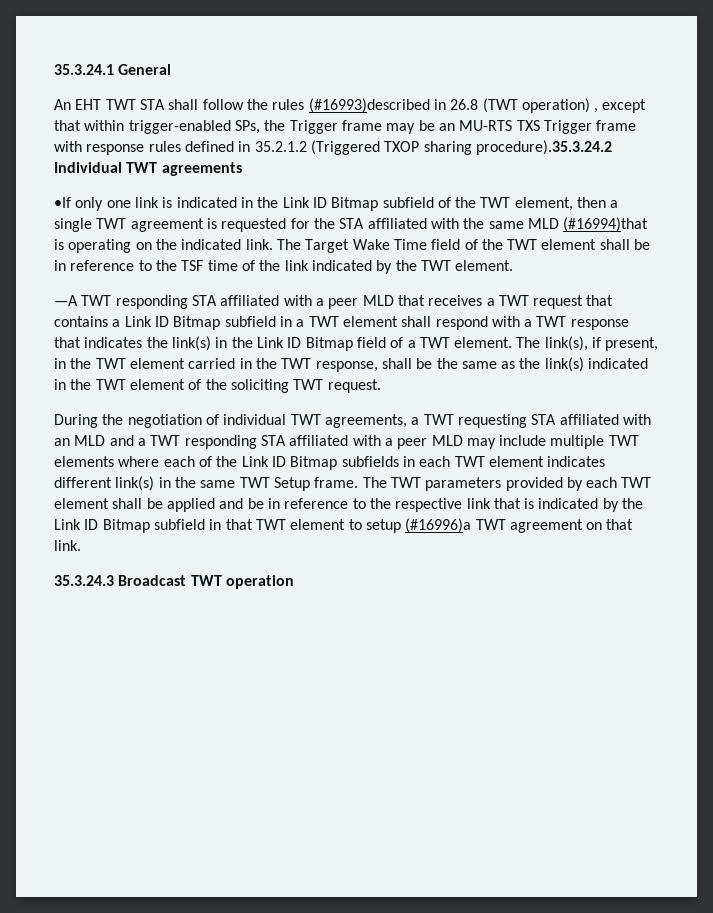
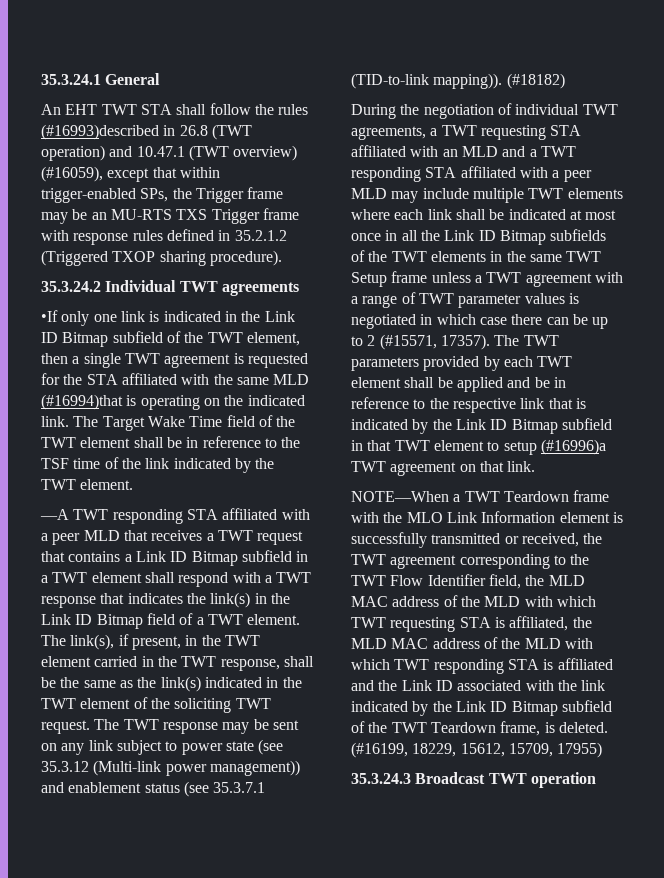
- An EHT TWT STA shall follow the rules (#16993)described in 26.8 (TWT operation) , except that within trigger-enabled SPs, the Trigger frame may be an MU-RTS TXS Trigger frame with response rules defined in 35.2.1.2 (Triggered TXOP sharing procedure).35.3.24.2 Individual TWT agreements
+ An EHT TWT STA shall follow the rules (#16993)described in 26.8 (TWT operation) and 10.47.1 (TWT overview) (#16059), except that within trigger-enabled SPs, the Trigger frame may be an MU-RTS TXS Trigger frame with response rules defined in 35.2.1.2 (Triggered TXOP sharing procedure).
+ 35.3.24.2 Individual TWT agreements
+ The TWT response may be sent on any link subject to power state (see 35.3.12 (Multi-link power management)) and enablement status (see 35.3.7.1 (TID-to-link mapping)). (#18182)
- During the negotiation of individual TWT agreements, a TWT requesting STA affiliated with an MLD and a TWT responding STA affiliated with a peer MLD may include multiple TWT elements where each of the Link ID Bitmap subfields in each TWT element indicates different link(s) in the same TWT Setup frame.
+ During the negotiation of individual TWT agreements, a TWT requesting STA affiliated with an MLD and a TWT responding STA affiliated with a peer MLD may include multiple TWT elements where each link shall be indicated at most once in all the Link ID Bitmap subfields of the TWT elements in the same TWT Setup frame unless a TWT agreement with a range of TWT parameter values is negotiated in which case there can be up to 2 (#15571, 17357).
+ NOTE—When a TWT Teardown frame with the MLO Link Information element is successfully transmitted or received, the TWT agreement corresponding to the TWT Flow Identifier field, the MLD MAC address of the MLD with which TWT requesting STA is affiliated, the MLD MAC address of the MLD with which TWT responding STA is affiliated and the Link ID associated with the link indicated by the Link ID Bitmap subfield of the TWT Teardown frame, is deleted. (#16199, 18229, 15612, 15709, 17955)

